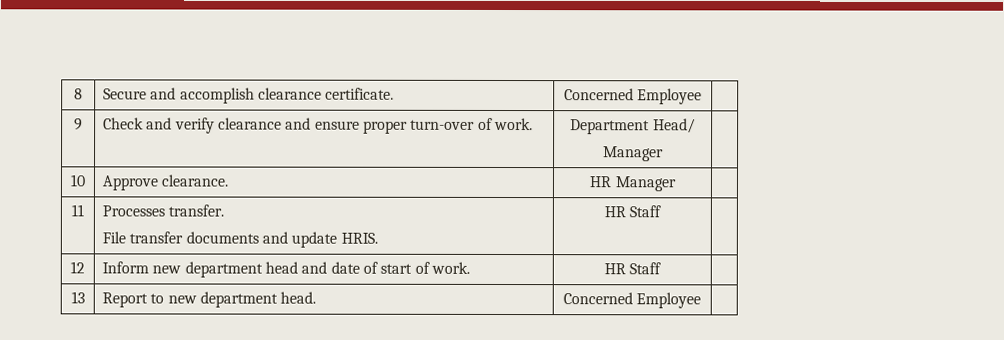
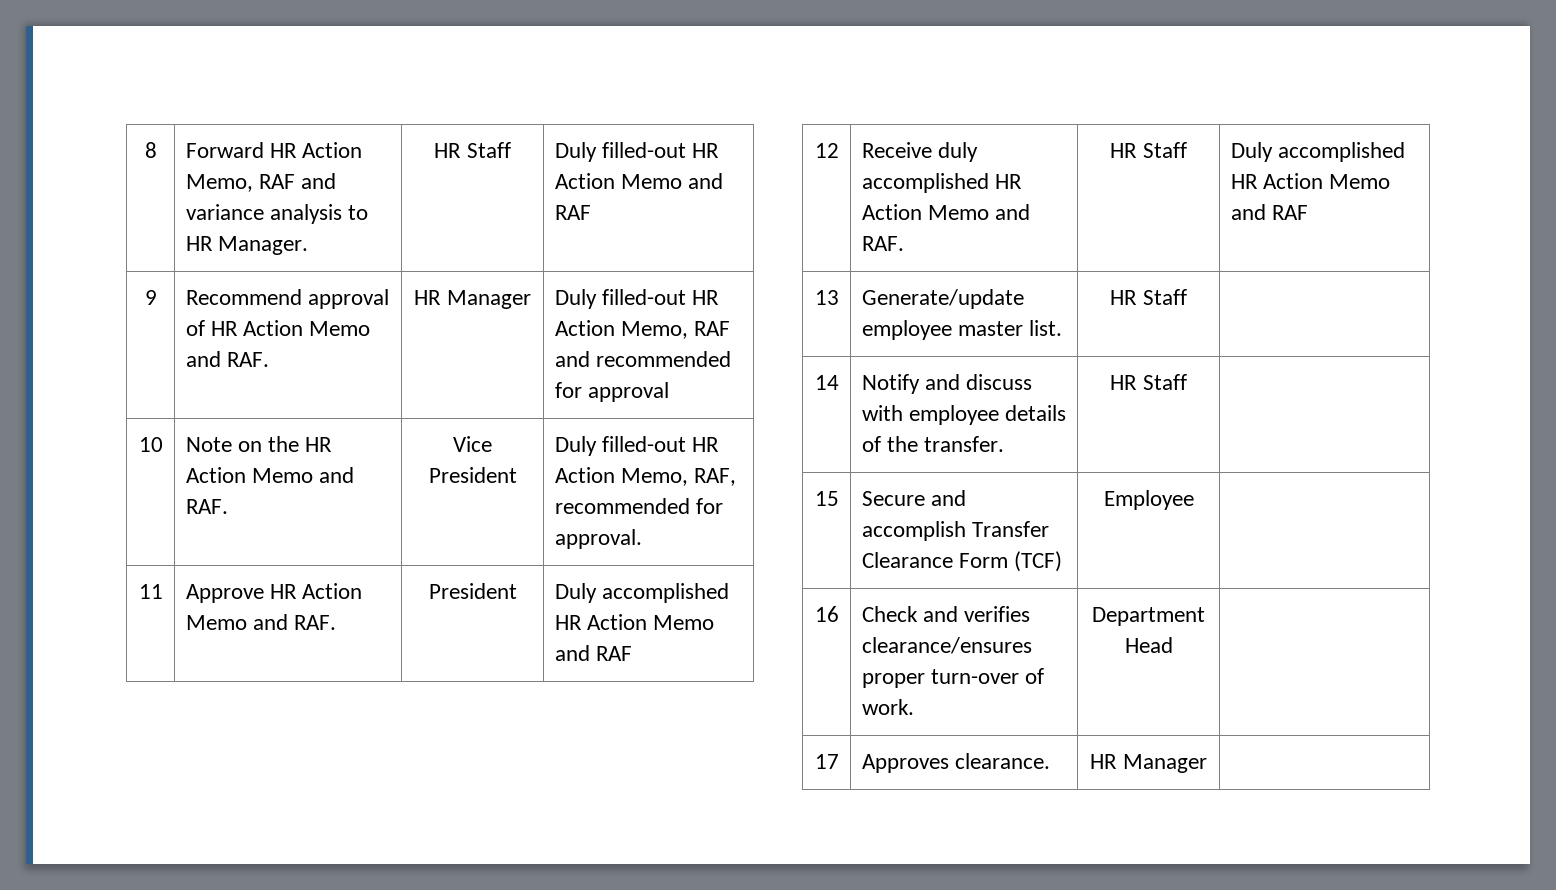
- 8 | Secure and accomplish clearance certificate. | Concerned Employee |
+ 8 | Forward HR Action Memo, RAF and variance analysis to HR Manager. | HR Staff | Duly filled-out HR Action Memo and RAF
+ 9 | Recommend approval of HR Action Memo and RAF. | HR Manager | Duly filled-out HR Action Memo, RAF and recommended for approval
+ 10 | Note on the HR Action Memo and RAF. | Vice President | Duly filled-out HR Action Memo, RAF, recommended for approval.
+ 11 | Approve HR Action Memo and RAF. | President | Duly accomplished HR Action Memo and RAF
+ 12 | Receive duly accomplished HR Action Memo and RAF. | HR Staff | Duly accomplished HR Action Memo and RAF
+ 13 | Generate/update employee master list. | HR Staff |
+ 14 | Notify and discuss with employee details of the transfer. | HR Staff |
+ 15 | Secure and accomplish Transfer Clearance Form (TCF) | Employee |
- 9 | Check and verify clearance and ensure proper turn-over of work. | Department Head/
- Manager |
- 10 | Approve clearance. | HR Manager |
+ 16 | Check and verifies clearance/ensures proper turn-over of work. | Department Head |
+ 17 | Approves clearance. | HR Manager |
- 11 | Processes transfer.
- File transfer documents and update HRIS. | HR Staff |
- 12 | Inform new department head and date of start of work. | HR Staff |
- 13 | Report to new department head. | Concerned Employee |

